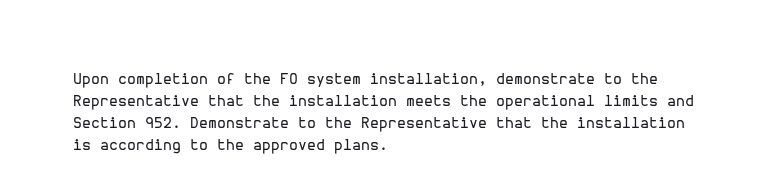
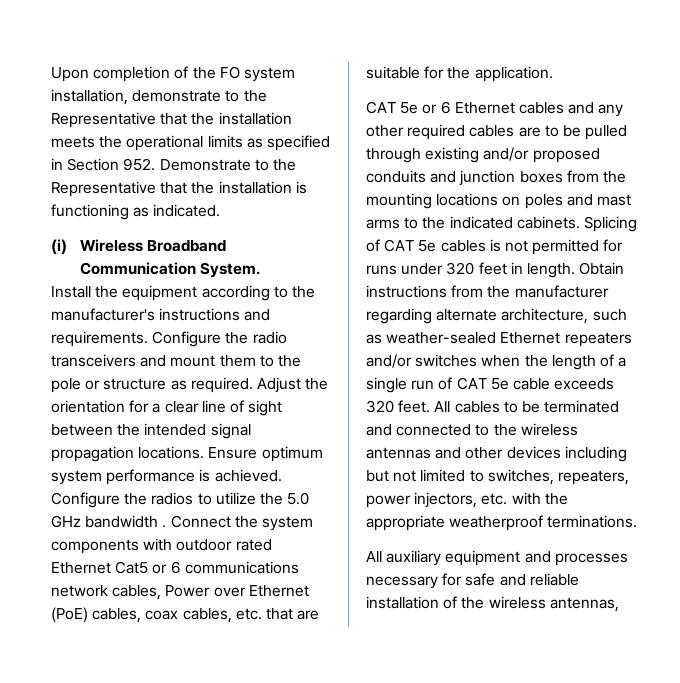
- Upon completion of the FO system installation, demonstrate to the Representative that the installation meets the operational limits and Section 952. Demonstrate to the Representative that the installation is according to the approved plans.
+ Upon completion of the FO system installation, demonstrate to the Representative that the installation meets the operational limits as specified in Section 952. Demonstrate to the Representative that the installation is functioning as indicated.
+ (i) Wireless Broadband Communication System.
+ Install the equipment according to the manufacturer's instructions and requirements. Configure the radio transceivers and mount them to the pole or structure as required. Adjust the orientation for a clear line of sight between the intended signal propagation locations. Ensure optimum system performance is achieved. Configure the radios to utilize the 5.0 GHz bandwidth . Connect the system components with outdoor rated Ethernet Cat5 or 6 communications network cables, Power over Ethernet (PoE) cables, coax cables, etc. that are suitable for the application.
+ CAT 5e or 6 Ethernet cables and any other required cables are to be pulled through existing and/or proposed conduits and junction boxes from the mounting locations on poles and mast arms to the indicated cabinets. Splicing of CAT 5e cables is not permitted for runs under 320 feet in length. Obtain instructions from the manufacturer regarding alternate architecture, such as weather-sealed Ethernet repeaters and/or switches when the length of a single run of CAT 5e cable exceeds 320 feet. All cables to be terminated and connected to the wireless antennas and other devices including but not limited to switches, repeaters, power injectors, etc. with the appropriate weatherproof terminations.
+ All auxiliary equipment and processes necessary for safe and reliable installation of the wireless antennas,

